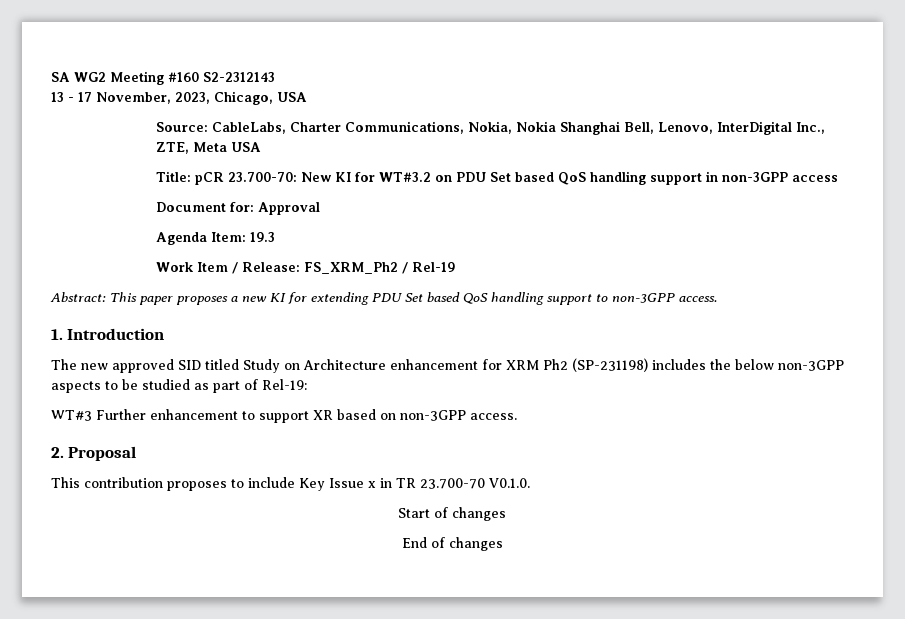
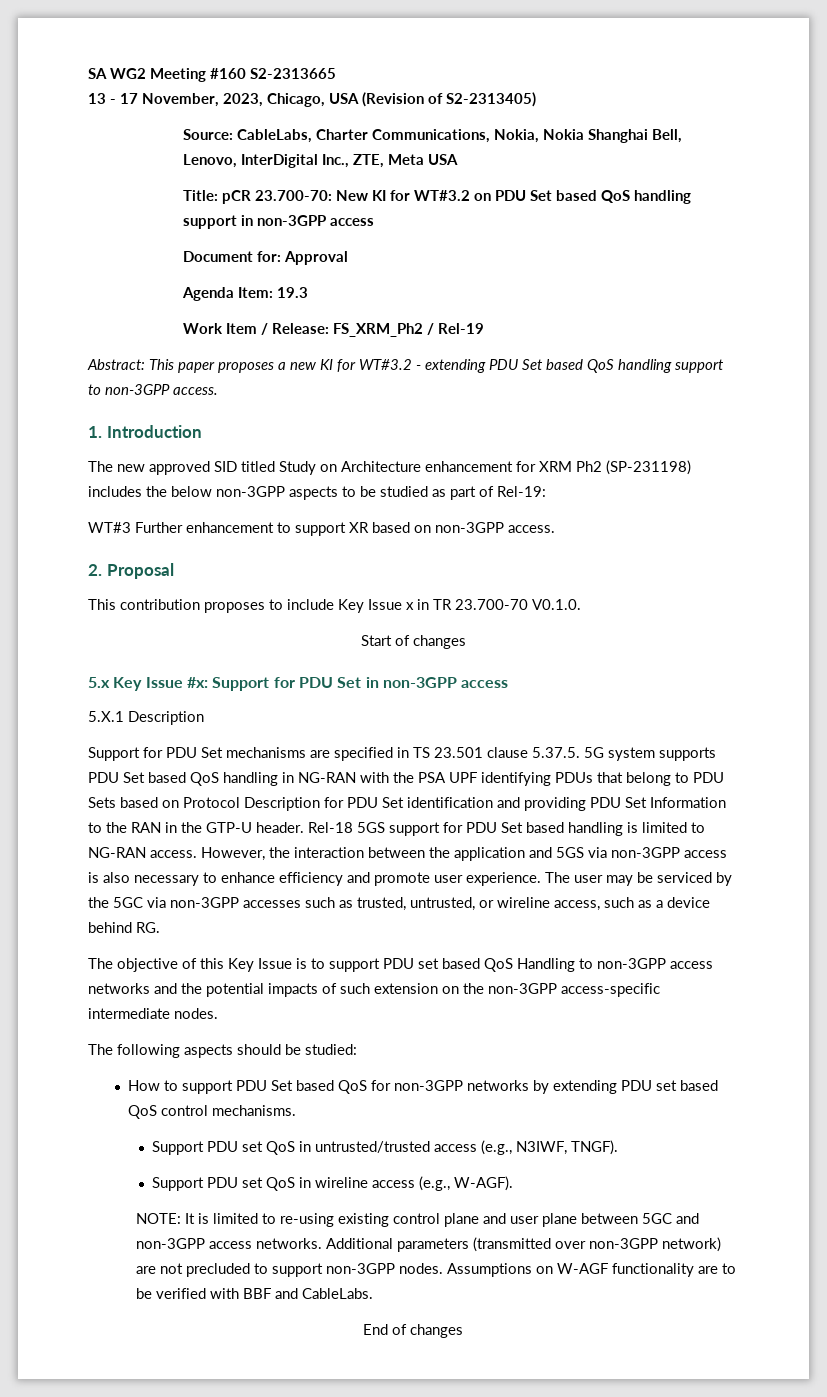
- SA WG2 Meeting #160 S2-2312143
+ SA WG2 Meeting #160 S2-2313665
- 13 - 17 November, 2023, Chicago, USA
+ 13 - 17 November, 2023, Chicago, USA (Revision of S2-2313405)
- Abstract: This paper proposes a new KI for extending PDU Set based QoS handling support to non-3GPP access.
+ Abstract: This paper proposes a new KI for WT#3.2 - extending PDU Set based QoS handling support to non-3GPP access.
+ 5.x Key Issue #x: Support for PDU Set in non-3GPP access
+ 5.X.1 Description
+ Support for PDU Set mechanisms are specified in TS 23.501 clause 5.37.5. 5G system supports PDU Set based QoS handling in NG-RAN with the PSA UPF identifying PDUs that belong to PDU Sets based on Protocol Description for PDU Set identification and providing PDU Set Information to the RAN in the GTP-U header. Rel-18 5GS support for PDU Set based handling is limited to NG-RAN access. However, the interaction between the application and 5GS via non-3GPP access is also necessary to enhance efficiency and promote user experience. The user may be serviced by the 5GC via non-3GPP accesses such as trusted, untrusted, or wireline access, such as a device behind RG.
+ The objective of this Key Issue is to support PDU set based QoS Handling to non-3GPP access networks and the potential impacts of such extension on the non-3GPP access-specific intermediate nodes.
+ The following aspects should be studied:
+ How to support PDU Set based QoS for non-3GPP networks by extending PDU set based QoS control mechanisms.
+ Support PDU set QoS in untrusted/trusted access (e.g., N3IWF, TNGF).
+ Support PDU set QoS in wireline access (e.g., W-AGF).
+ NOTE: It is limited to re-using existing control plane and user plane between 5GC and non-3GPP access networks. Additional parameters (transmitted over non-3GPP network) are not precluded to support non-3GPP nodes. Assumptions on W-AGF functionality are to be verified with BBF and CableLabs.

